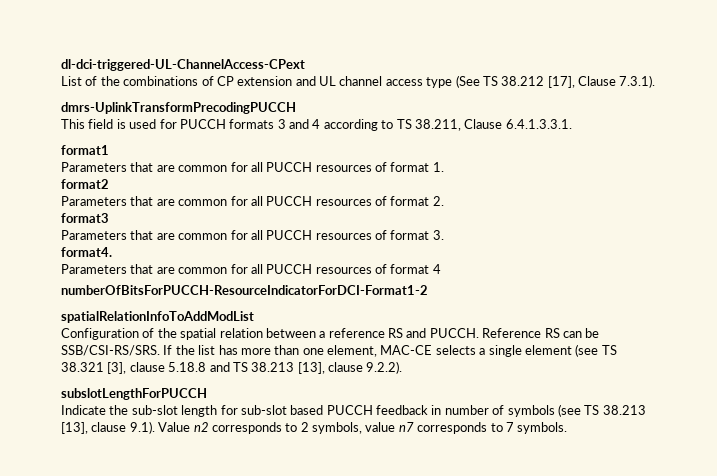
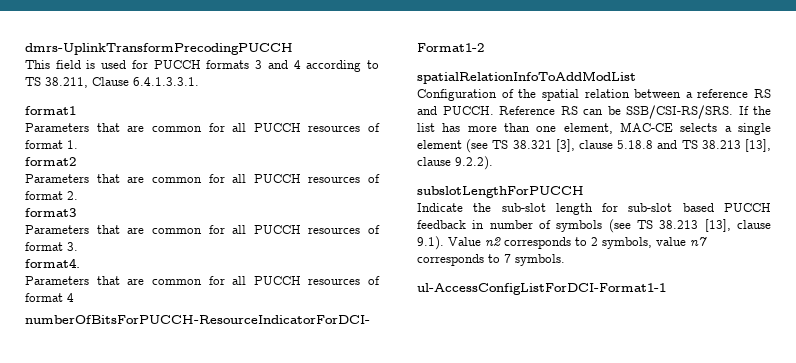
- dl-dci-triggered-UL-ChannelAccess-CPext
- List of the combinations of CP extension and UL channel access type (See TS 38.212 [17], Clause 7.3.1).
+ ul-AccessConfigListForDCI-Format1-1

